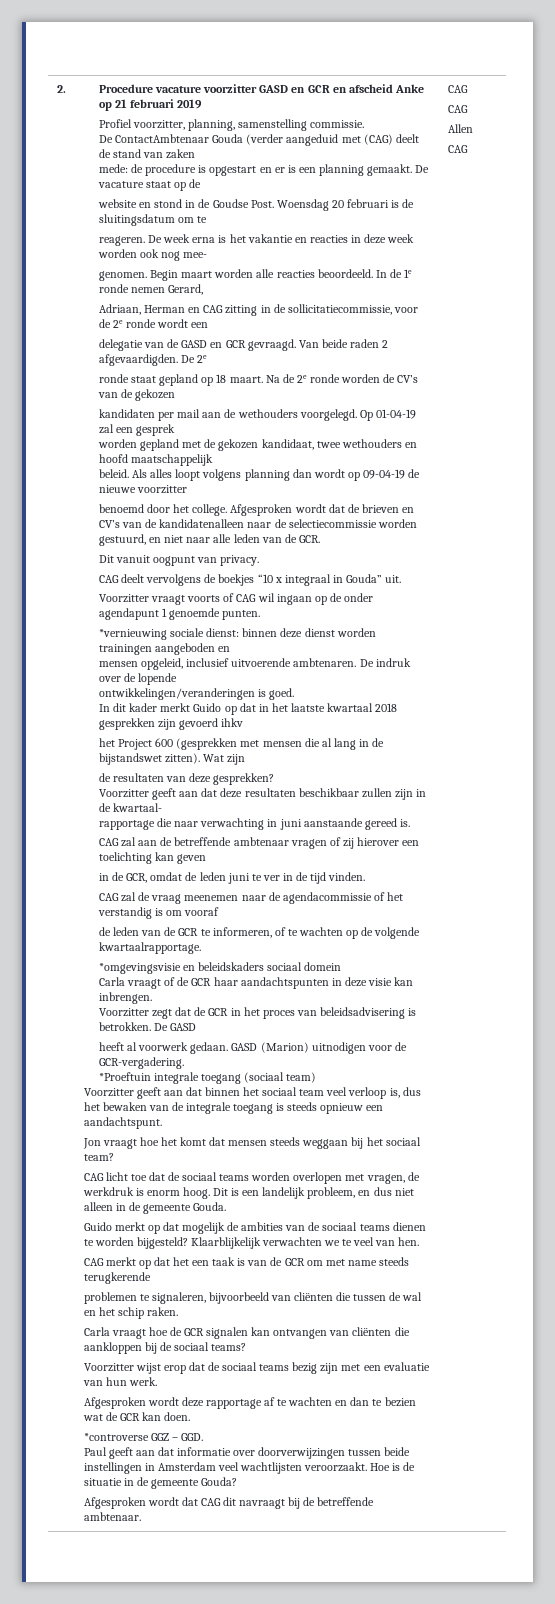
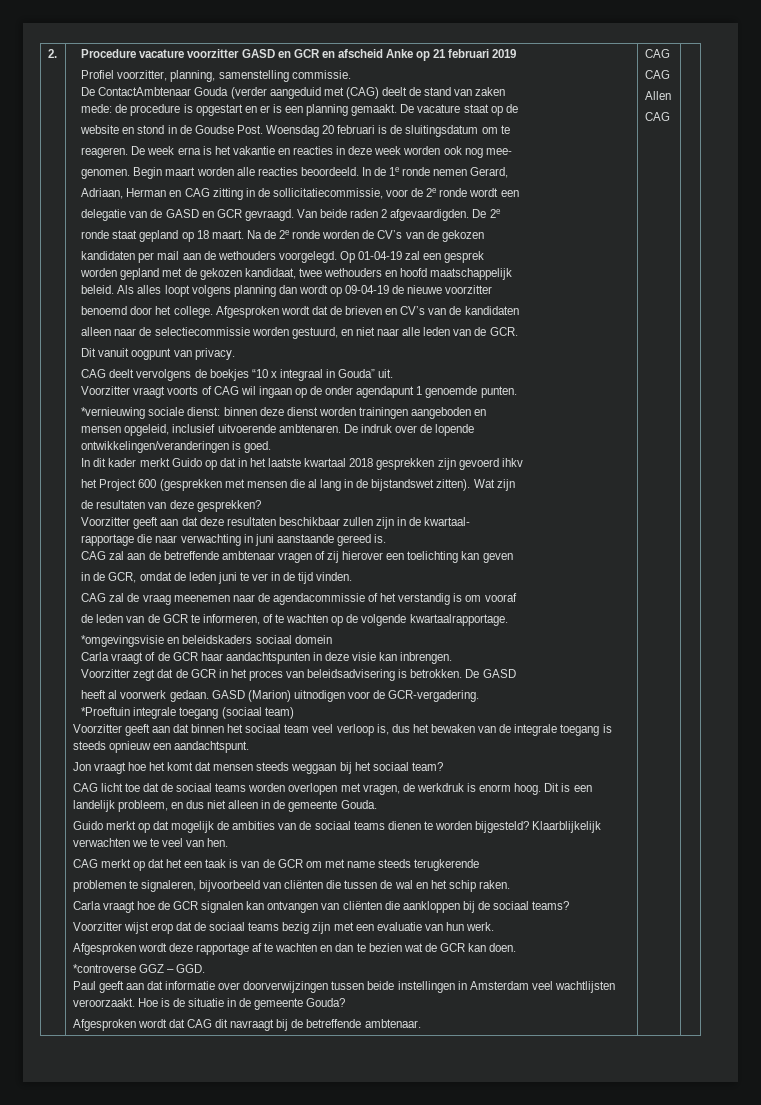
- Afgesproken wordt dat de brieven en CV’s van de kandidatenalleen naar de selectiecommissie worden gestuurd, en niet naar alle leden van de GCR.
+ Afgesproken wordt dat de brieven en CV’s van de kandidaten
+ alleen naar de selectiecommissie worden gestuurd, en niet naar alle leden van de GCR.

